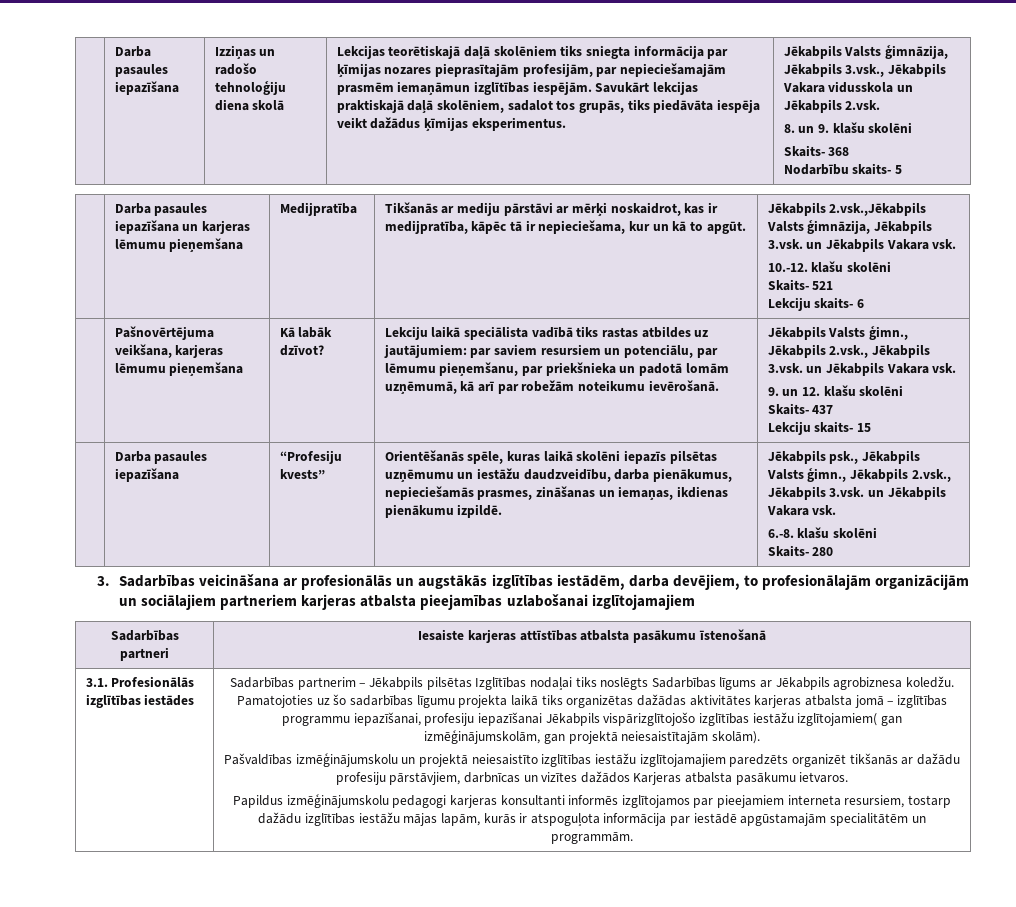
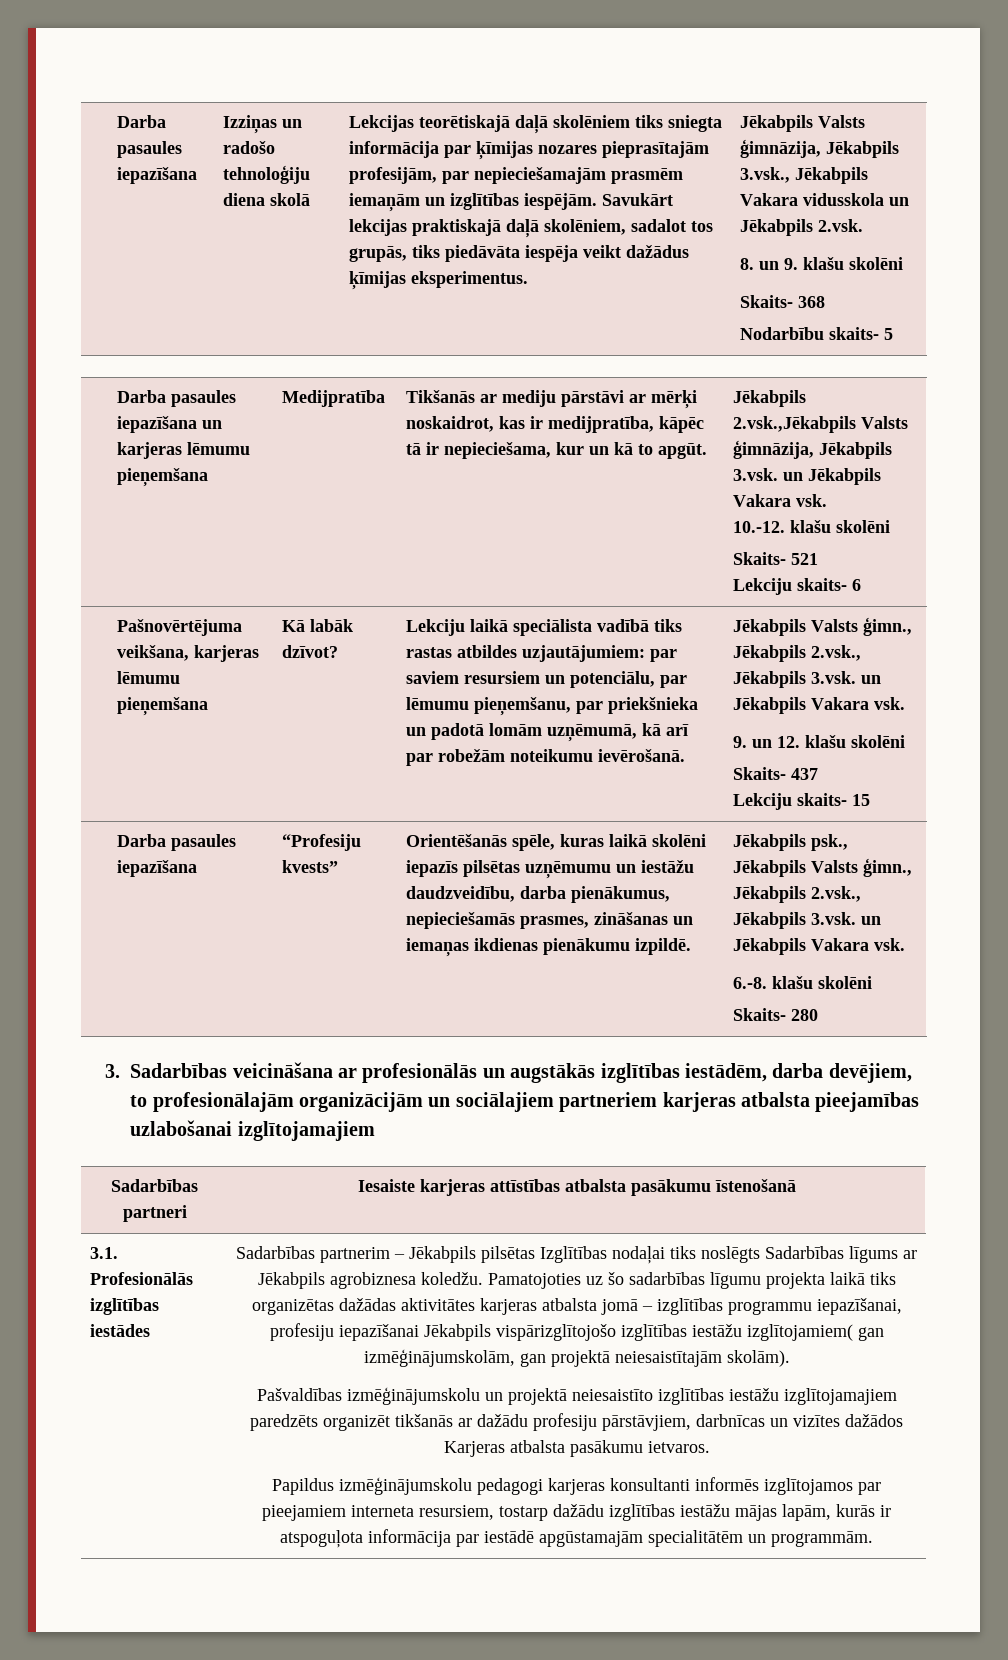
- Lekcijas teorētiskajā daļā skolēniem tiks sniegta informācija par ķīmijas nozares pieprasītajām profesijām, par nepieciešamajām prasmēm iemaņāmun izglītības iespējām.
+ Lekcijas teorētiskajā daļā skolēniem tiks sniegta informācija par ķīmijas nozares pieprasītajām profesijām, par nepieciešamajām prasmēm iemaņām un izglītības iespējām.
- Lekciju laikā speciālista vadībā tiks rastas atbildes uz jautājumiem: par saviem resursiem un potenciālu, par lēmumu pieņemšanu, par priekšnieka un padotā lomām uzņēmumā, kā arī par robežām noteikumu ievērošanā.
+ Lekciju laikā speciālista vadībā tiks rastas atbildes uzjautājumiem: par saviem resursiem un potenciālu, par lēmumu pieņemšanu, par priekšnieka un padotā lomām uzņēmumā, kā arī par robežām noteikumu ievērošanā.
- Orientēšanās spēle, kuras laikā skolēni iepazīs pilsētas uzņēmumu un iestāžu daudzveidību, darba pienākumus, nepieciešamās prasmes, zināšanas un iemaņas, ikdienas pienākumu izpildē.
+ Orientēšanās spēle, kuras laikā skolēni iepazīs pilsētas uzņēmumu un iestāžu daudzveidību, darba pienākumus, nepieciešamās prasmes, zināšanas un iemaņas ikdienas pienākumu izpildē.

